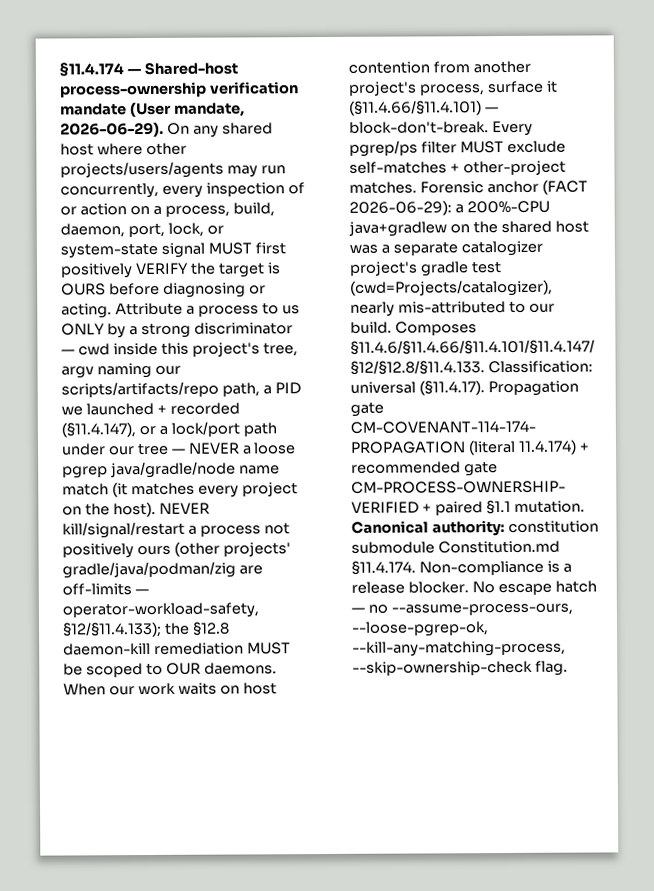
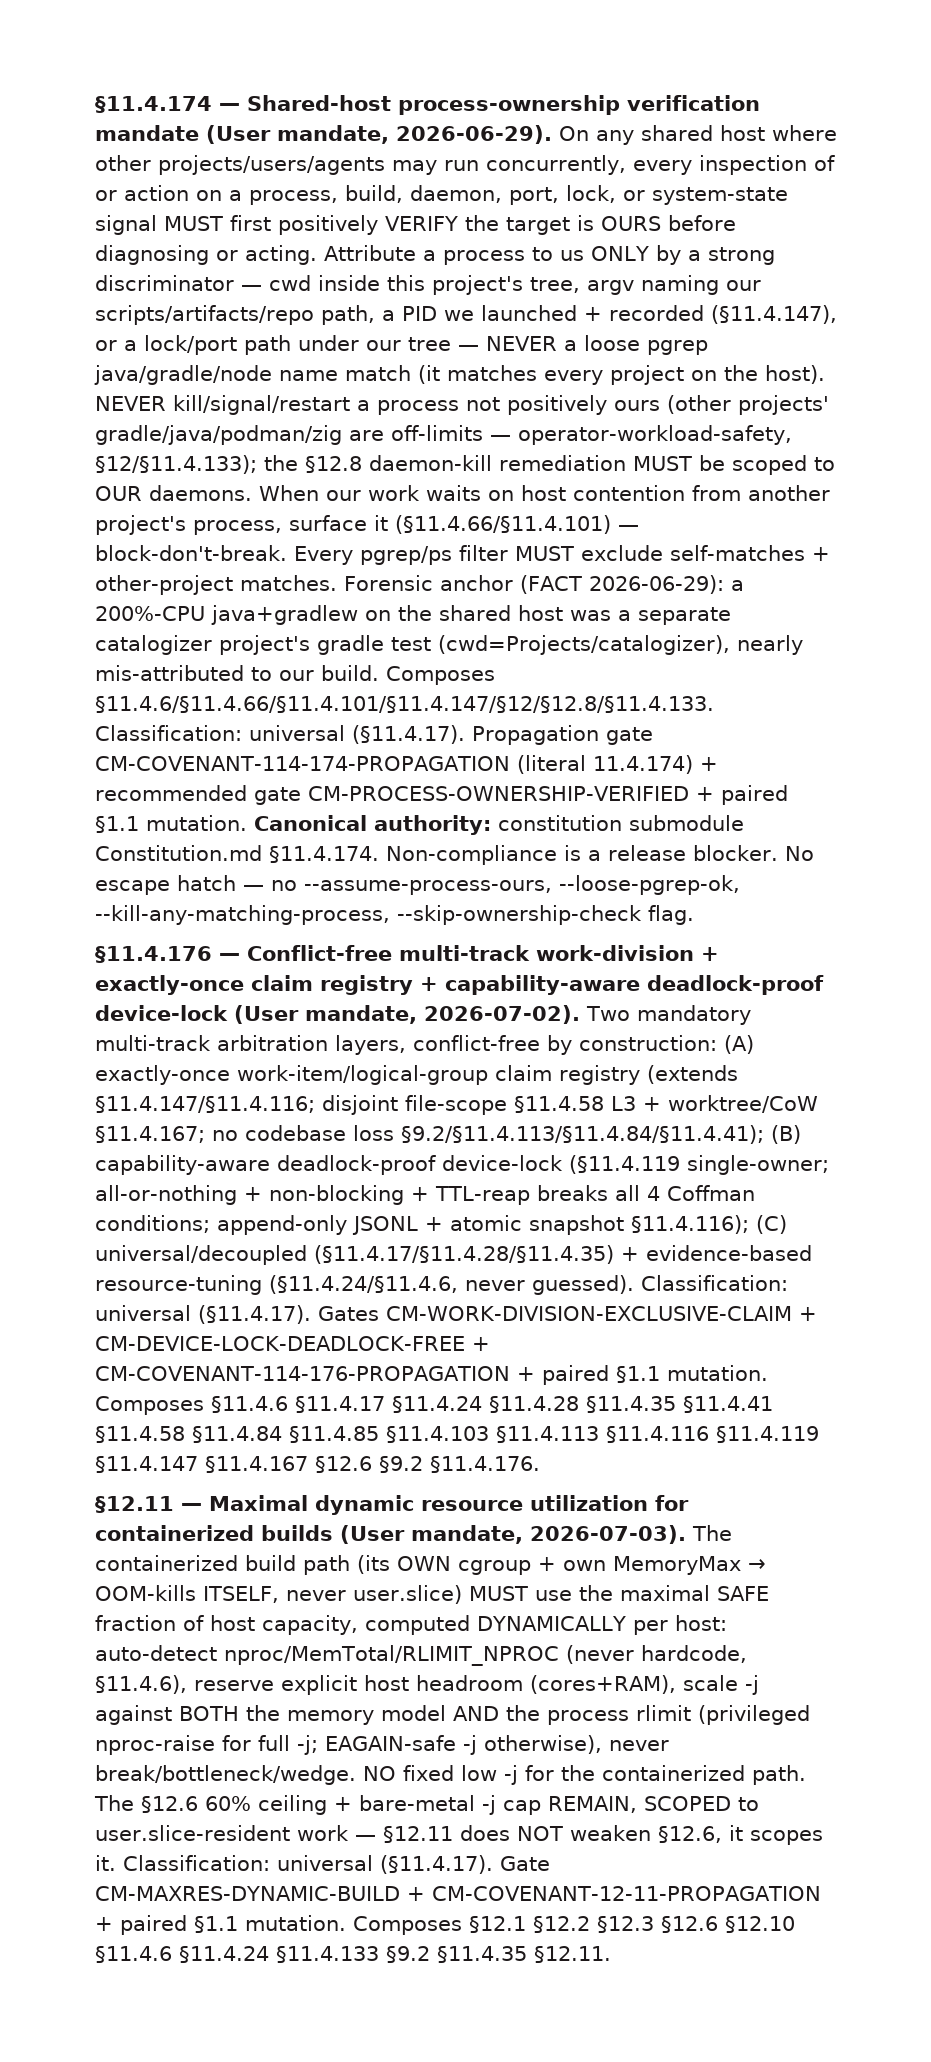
+ §11.4.176 — Conflict-free multi-track work-division + exactly-once claim registry + capability-aware deadlock-proof device-lock (User mandate, 2026-07-02). Two mandatory multi-track arbitration layers, conflict-free by construction: (A) exactly-once work-item/logical-group claim registry (extends §11.4.147/§11.4.116; disjoint file-scope §11.4.58 L3 + worktree/CoW §11.4.167; no codebase loss §9.2/§11.4.113/§11.4.84/§11.4.41); (B) capability-aware deadlock-proof device-lock (§11.4.119 single-owner; all-or-nothing + non-blocking + TTL-reap breaks all 4 Coffman conditions; append-only JSONL + atomic snapshot §11.4.116); (C) universal/decoupled (§11.4.17/§11.4.28/§11.4.35) + evidence-based resource-tuning (§11.4.24/§11.4.6, never guessed). Classification: universal (§11.4.17). Gates CM-WORK-DIVISION-EXCLUSIVE-CLAIM + CM-DEVICE-LOCK-DEADLOCK-FREE + CM-COVENANT-114-176-PROPAGATION + paired §1.1 mutation. Composes §11.4.6 §11.4.17 §11.4.24 §11.4.28 §11.4.35 §11.4.41 §11.4.58 §11.4.84 §11.4.85 §11.4.103 §11.4.113 §11.4.116 §11.4.119 §11.4.147 §11.4.167 §12.6 §9.2 §11.4.176.
+ §12.11 — Maximal dynamic resource utilization for containerized builds (User mandate, 2026-07-03). The containerized build path (its OWN cgroup + own MemoryMax → OOM-kills ITSELF, never user.slice) MUST use the maximal SAFE fraction of host capacity, computed DYNAMICALLY per host: auto-detect nproc/MemTotal/RLIMIT_NPROC (never hardcode, §11.4.6), reserve explicit host headroom (cores+RAM), scale -j against BOTH the memory model AND the process rlimit (privileged nproc-raise for full -j; EAGAIN-safe -j otherwise), never break/bottleneck/wedge. NO fixed low -j for the containerized path. The §12.6 60% ceiling + bare-metal -j cap REMAIN, SCOPED to user.slice-resident work — §12.11 does NOT weaken §12.6, it scopes it. Classification: universal (§11.4.17). Gate CM-MAXRES-DYNAMIC-BUILD + CM-COVENANT-12-11-PROPAGATION + paired §1.1 mutation. Composes §12.1 §12.2 §12.3 §12.6 §12.10 §11.4.6 §11.4.24 §11.4.133 §9.2 §11.4.35 §12.11.

